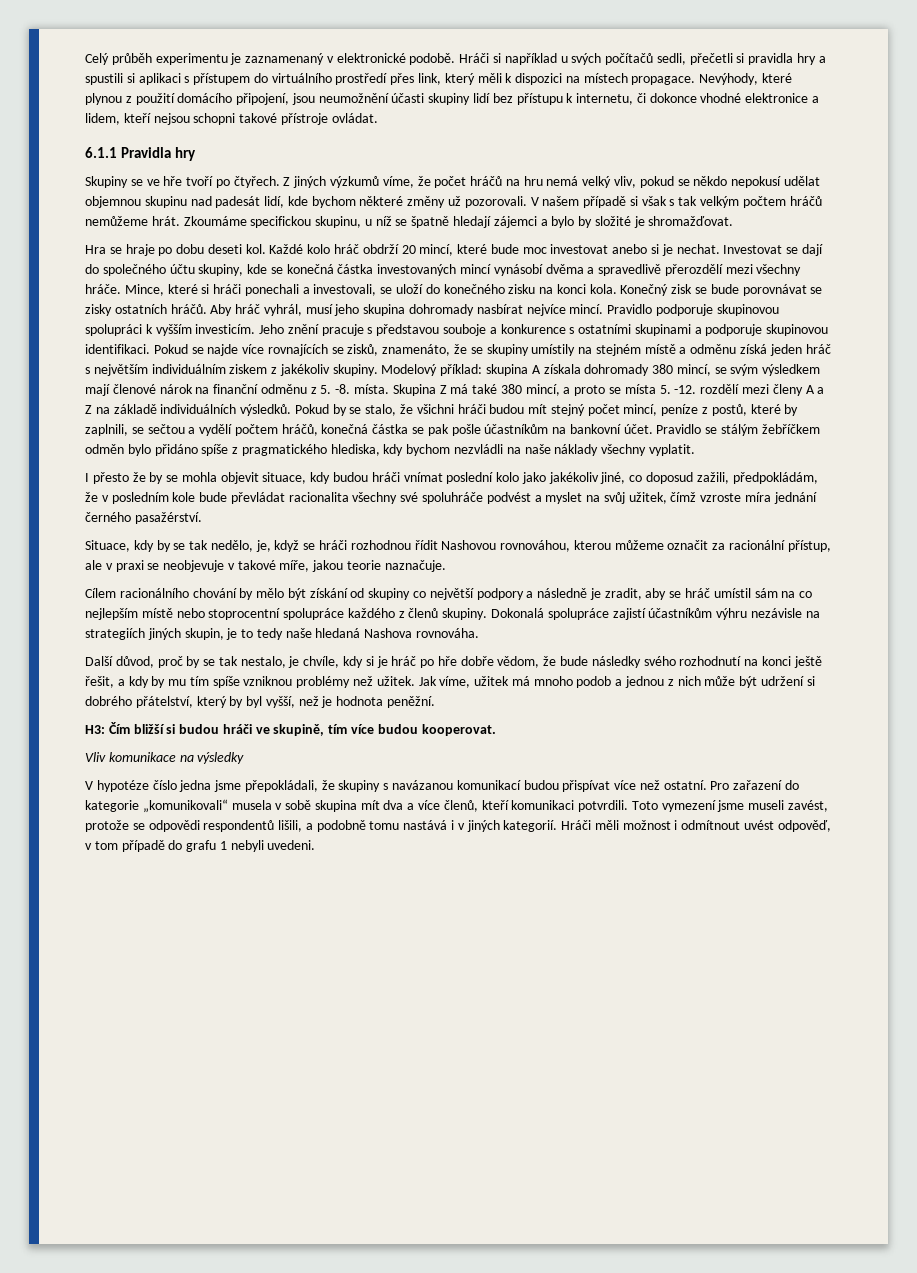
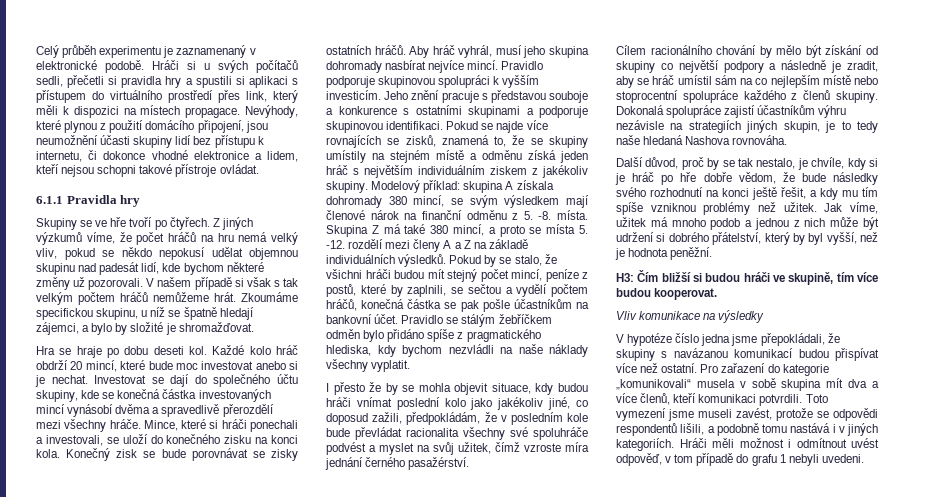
- Hráči si například u svých počítačů sedli, přečetli si pravidla hry a spustili si aplikaci s přístupem do virtuálního prostředí přes link, který měli k dispozici na místech propagace.
+ Hráči si u svých počítačů sedli, přečetli si pravidla hry a spustili si aplikaci s přístupem do virtuálního prostředí přes link, který měli k dispozici na místech propagace.
- Zkoumáme specifickou skupinu, u níž se špatně hledají zájemci a bylo by složité je shromažďovat.
+ Zkoumáme specifickou skupinu, u níž se špatně hledají zájemci, a bylo by složité je shromažďovat.
- Pokud se najde více rovnajících se zisků, znamenáto, že se skupiny umístily na stejném místě a odměnu získá jeden hráč s největším individuálním ziskem z jakékoliv skupiny.
+ Pokud se najde více rovnajících se zisků, znamená to, že se skupiny umístily na stejném místě a odměnu získá jeden hráč s největším individuálním ziskem z jakékoliv skupiny.
- Situace, kdy by se tak nedělo, je, když se hráči rozhodnou řídit Nashovou rovnováhou, kterou můžeme označit za racionální přístup, ale v praxi se neobjevuje v takové míře, jakou teorie naznačuje.
- Další důvod, proč by se tak nestalo, je chvíle, kdy si je hráč po hře dobře vědom, že bude následky svého rozhodnutí na konci ještě řešit, a kdy by mu tím spíše vzniknou problémy než užitek.
+ Další důvod, proč by se tak nestalo, je chvíle, kdy si je hráč po hře dobře vědom, že bude následky svého rozhodnutí na konci ještě řešit, a kdy mu tím spíše vzniknou problémy než užitek.
- Toto vymezení jsme museli zavést, protože se odpovědi respondentů lišili, a podobně tomu nastává i v jiných kategorií.
+ Toto vymezení jsme museli zavést, protože se odpovědi respondentů lišili, a podobně tomu nastává i v jiných kategoriích.

